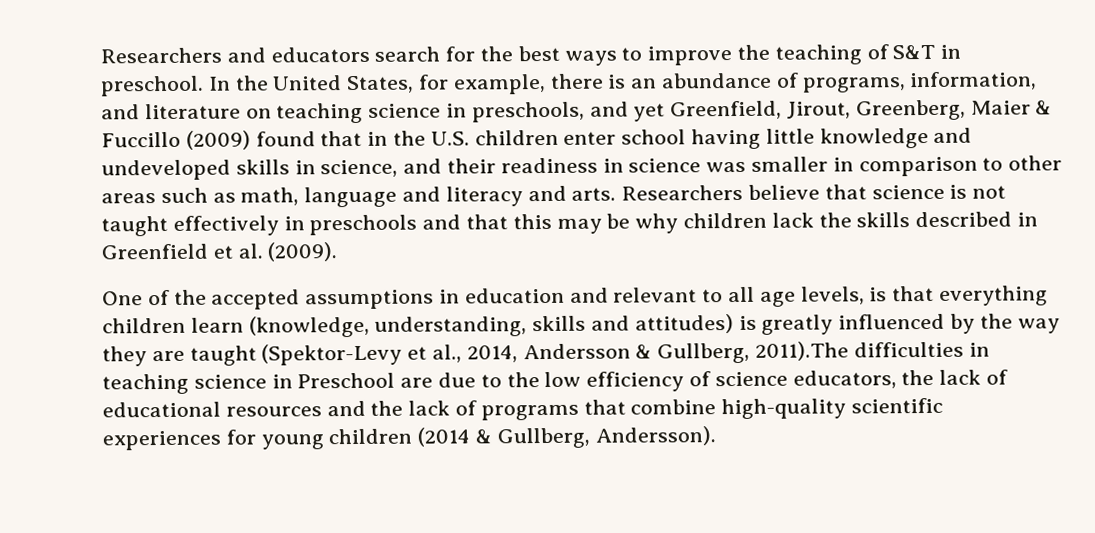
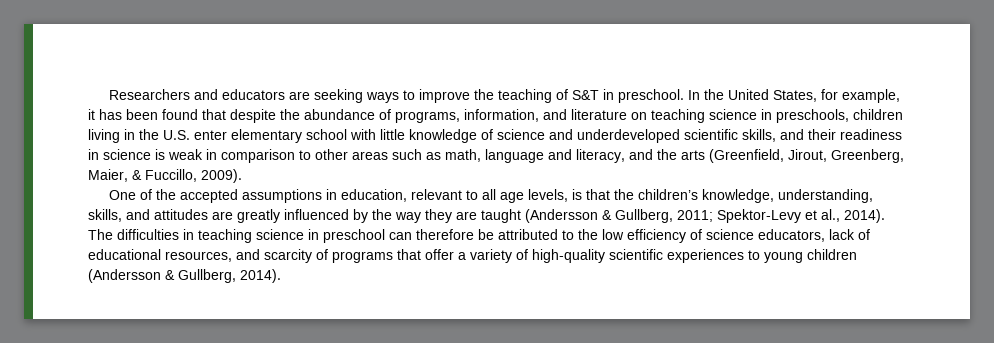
- Researchers and educators search for the best ways to improve the teaching of S&T in preschool.
+ Researchers and educators are seeking ways to improve the teaching of S&T in preschool.
- In the United States, for example, there is an abundance of programs, information, and literature on teaching science in preschools, and yet Greenfield, Jirout, Greenberg, Maier & Fuccillo (2009) found that in the U.S. children enter school having little knowledge and undeveloped skills in science, and their readiness in science was smaller in comparison to other areas such as math, language and literacy and arts. Researchers believe that science is not taught effectively in preschools and that this may be why children lack the skills described in Greenfield et al. (2009).
+ In the United States, for example, it has been found that despite the abundance of programs, information, and literature on teaching science in preschools, children living in the U.S. enter elementary school with little knowledge of science and underdeveloped scientific skills, and their readiness in science is weak in comparison to other areas such as math, language and literacy, and the arts (Greenfield, Jirout, Greenberg, Maier, & Fuccillo, 2009).
- One of the accepted assumptions in education and relevant to all age levels, is that everything children learn (knowledge, understanding, skills and attitudes) is greatly influenced by the way they are taught (Spektor-Levy et al., 2014, Andersson & Gullberg, 2011).The difficulties in teaching science in Preschool are due to the low efficiency of science educators, the lack of educational resources and the lack of programs that combine high-quality scientific experiences for young children (2014 & Gullberg, Andersson).
+ One of the accepted assumptions in education, relevant to all age levels, is that the children’s knowledge, understanding, skills, and attitudes are greatly influenced by the way they are taught (Andersson & Gullberg, 2011; Spektor-Levy et al., 2014). The difficulties in teaching science in preschool can therefore be attributed to the low efficiency of science educators, lack of educational resources, and scarcity of programs that offer a variety of high-quality scientific experiences to young children (Andersson & Gullberg, 2014).

